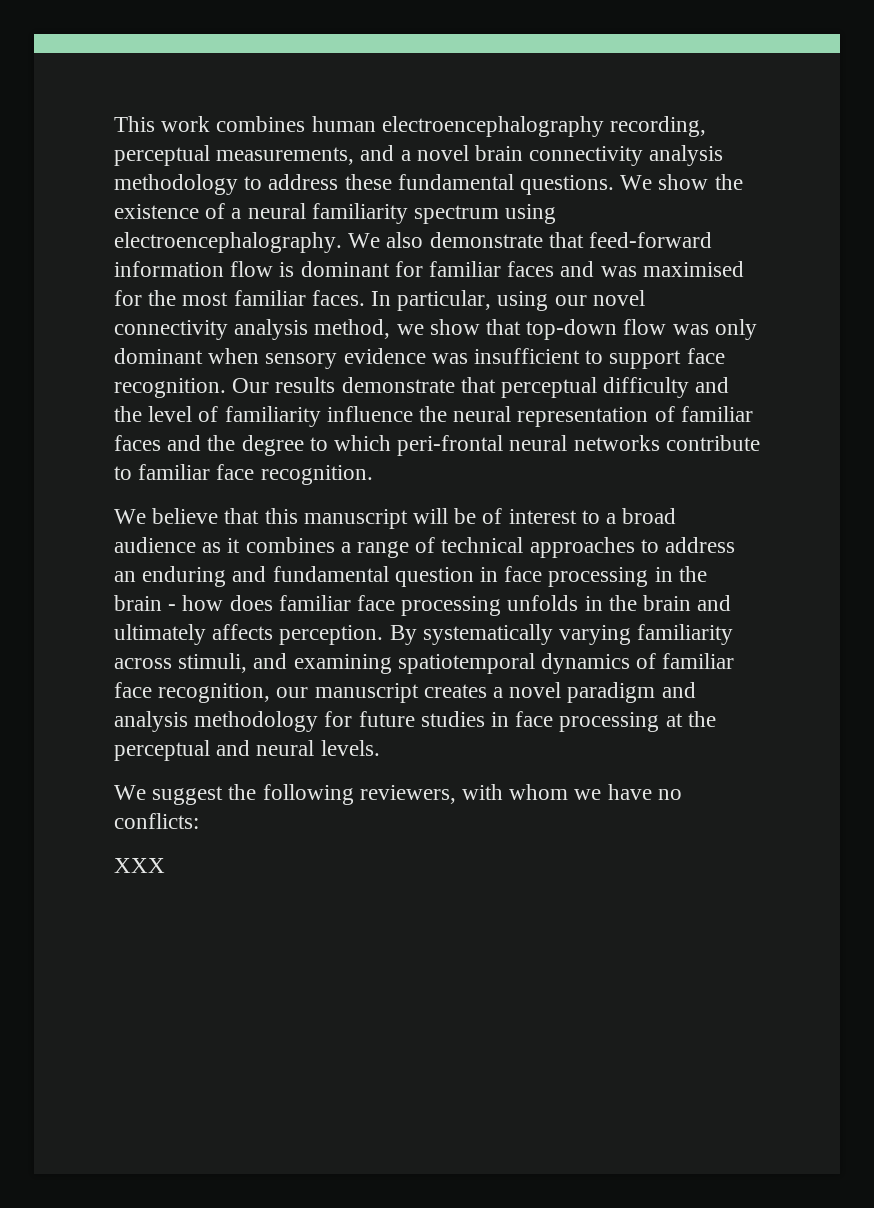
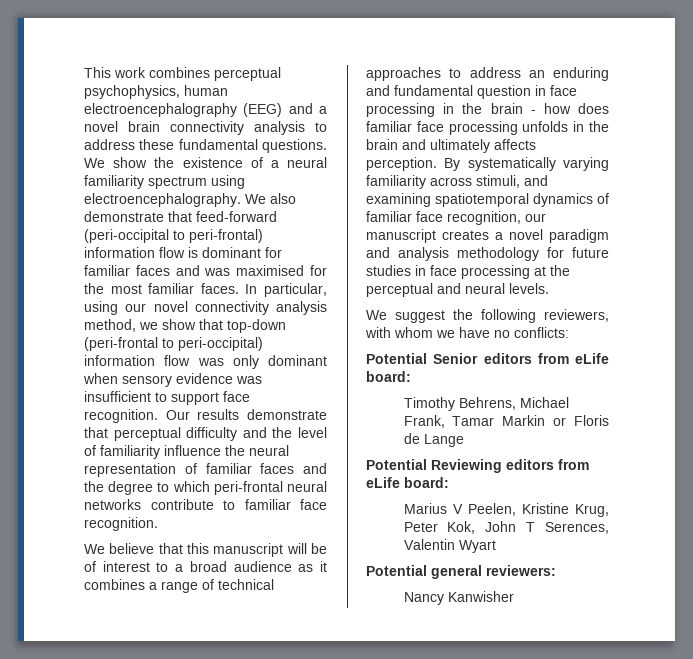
- This work combines human electroencephalography recording, perceptual measurements, and a novel brain connectivity analysis methodology to address these fundamental questions.
+ This work combines perceptual psychophysics, human electroencephalography (EEG) and a novel brain connectivity analysis to address these fundamental questions.
- We also demonstrate that feed-forward information flow is dominant for familiar faces and was maximised for the most familiar faces.
+ We also demonstrate that feed-forward (peri-occipital to peri-frontal) information flow is dominant for familiar faces and was maximised for the most familiar faces.
- In particular, using our novel connectivity analysis method, we show that top-down flow was only dominant when sensory evidence was insufficient to support face recognition.
+ In particular, using our novel connectivity analysis method, we show that top-down (peri-frontal to peri-occipital) information flow was only dominant when sensory evidence was insufficient to support face recognition.
- XXX
+ Potential Senior editors from eLife board:
+ Timothy Behrens, Michael Frank, Tamar Markin or Floris de Lange
+ Potential Reviewing editors from eLife board:
+ Marius V Peelen, Kristine Krug, Peter Kok, John T Serences, Valentin Wyart
+ Potential general reviewers:
+ Nancy Kanwisher

